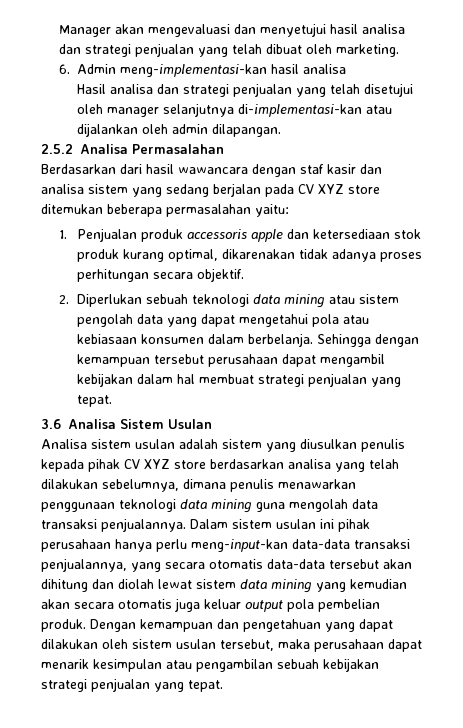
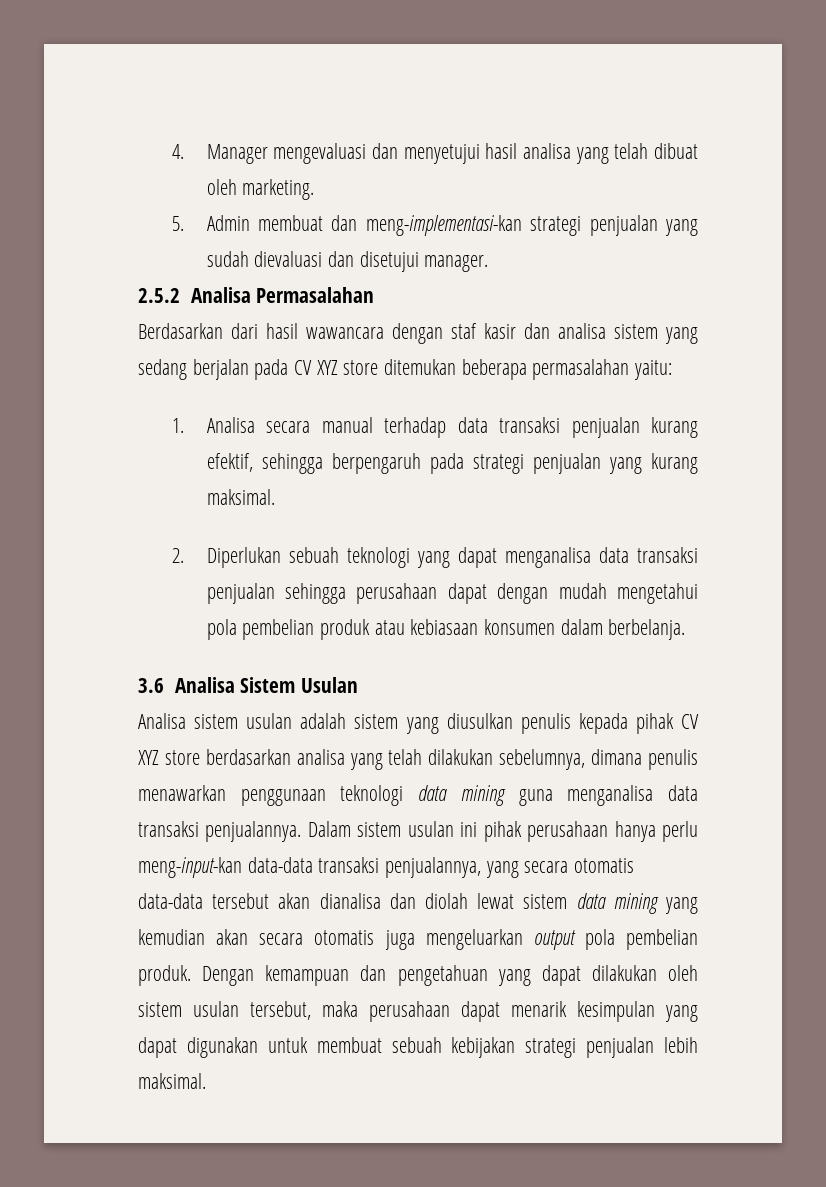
- Manager akan mengevaluasi dan menyetujui hasil analisa dan strategi penjualan yang telah dibuat oleh marketing.
+ 4. Manager mengevaluasi dan menyetujui hasil analisa yang telah dibuat oleh marketing.
- 6. Admin meng-implementasi-kan hasil analisa
- Hasil analisa dan strategi penjualan yang telah disetujui oleh manager selanjutnya di-implementasi-kan atau dijalankan oleh admin dilapangan.
+ 5. Admin membuat dan meng-implementasi-kan strategi penjualan yang sudah dievaluasi dan disetujui manager.
- 1. Penjualan produk accessoris apple dan ketersediaan stok produk kurang optimal, dikarenakan tidak adanya proses perhitungan secara objektif.
- 2. Diperlukan sebuah teknologi data mining atau sistem pengolah data yang dapat mengetahui pola atau kebiasaan konsumen dalam berbelanja. Sehingga dengan kemampuan tersebut perusahaan dapat mengambil kebijakan dalam hal membuat strategi penjualan yang tepat.
+ 1. Analisa secara manual terhadap data transaksi penjualan kurang efektif, sehingga berpengaruh pada strategi penjualan yang kurang maksimal.
+ 2. Diperlukan sebuah teknologi yang dapat menganalisa data transaksi penjualan sehingga perusahaan dapat dengan mudah mengetahui pola pembelian produk atau kebiasaan konsumen dalam berbelanja.
- Analisa sistem usulan adalah sistem yang diusulkan penulis kepada pihak CV XYZ store berdasarkan analisa yang telah dilakukan sebelumnya, dimana penulis menawarkan penggunaan teknologi data mining guna mengolah data transaksi penjualannya.
+ Analisa sistem usulan adalah sistem yang diusulkan penulis kepada pihak CV XYZ store berdasarkan analisa yang telah dilakukan sebelumnya, dimana penulis menawarkan penggunaan teknologi data mining guna menganalisa data transaksi penjualannya.
- Dalam sistem usulan ini pihak perusahaan hanya perlu meng-input-kan data-data transaksi penjualannya, yang secara otomatis data-data tersebut akan dihitung dan diolah lewat sistem data mining yang kemudian akan secara otomatis juga keluar output pola pembelian produk.
+ Dalam sistem usulan ini pihak perusahaan hanya perlu meng-input-kan data-data transaksi penjualannya, yang secara otomatis data-data tersebut akan dianalisa dan diolah lewat sistem data mining yang kemudian akan secara otomatis juga mengeluarkan output pola pembelian produk.
- Dengan kemampuan dan pengetahuan yang dapat dilakukan oleh sistem usulan tersebut, maka perusahaan dapat menarik kesimpulan atau pengambilan sebuah kebijakan strategi penjualan yang tepat.
+ Dengan kemampuan dan pengetahuan yang dapat dilakukan oleh sistem usulan tersebut, maka perusahaan dapat menarik kesimpulan yang dapat digunakan untuk membuat sebuah kebijakan strategi penjualan lebih maksimal.

